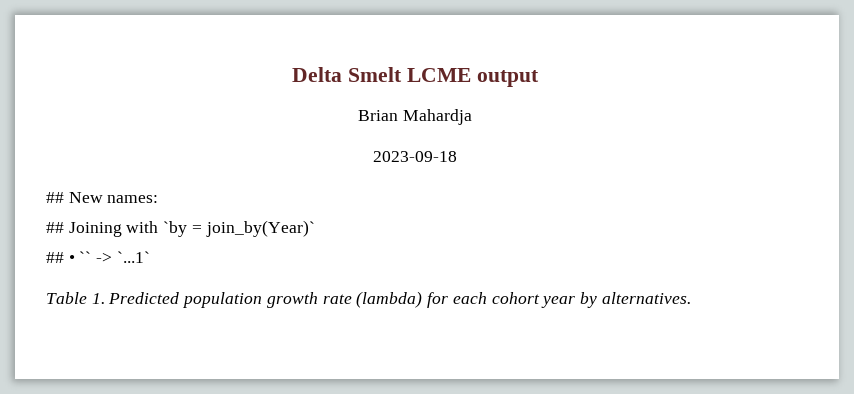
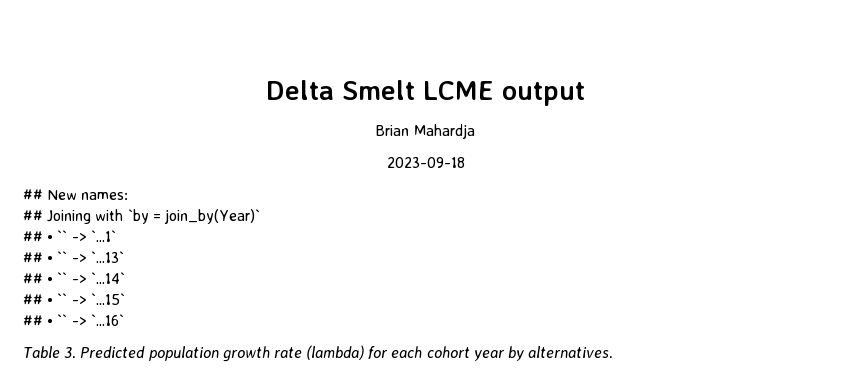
+ ## • `` -> `...13`
+ ## • `` -> `...14`
+ ## • `` -> `...15`
+ ## • `` -> `...16`
- Table 1. Predicted population growth rate (lambda) for each cohort year by alternatives.
+ Table 3. Predicted population growth rate (lambda) for each cohort year by alternatives.

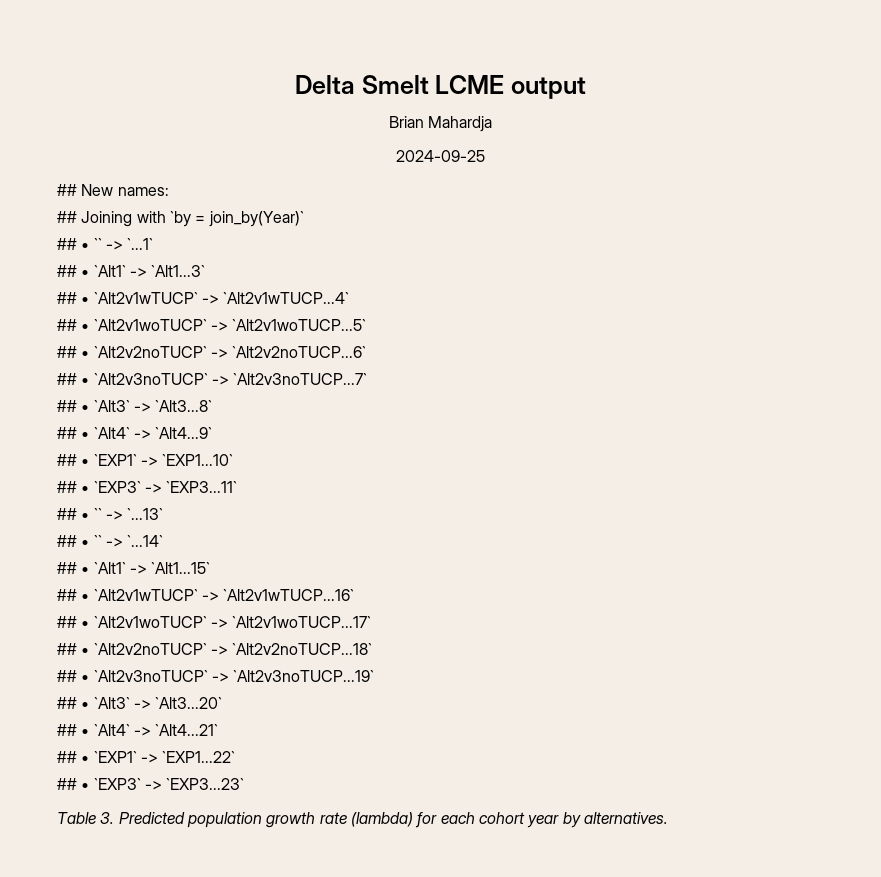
- 2023-09-18
+ 2024-09-25
+ ## • `Alt1` -> `Alt1...3`
+ ## • `Alt2v1wTUCP` -> `Alt2v1wTUCP...4`
+ ## • `Alt2v1woTUCP` -> `Alt2v1woTUCP...5`
+ ## • `Alt2v2noTUCP` -> `Alt2v2noTUCP...6`
+ ## • `Alt2v3noTUCP` -> `Alt2v3noTUCP...7`
+ ## • `Alt3` -> `Alt3...8`
+ ## • `Alt4` -> `Alt4...9`
+ ## • `EXP1` -> `EXP1...10`
+ ## • `EXP3` -> `EXP3...11`
- ## • `` -> `...15`
- ## • `` -> `...16`
+ ## • `Alt1` -> `Alt1...15`
+ ## • `Alt2v1wTUCP` -> `Alt2v1wTUCP...16`
+ ## • `Alt2v1woTUCP` -> `Alt2v1woTUCP...17`
+ ## • `Alt2v2noTUCP` -> `Alt2v2noTUCP...18`
+ ## • `Alt2v3noTUCP` -> `Alt2v3noTUCP...19`
+ ## • `Alt3` -> `Alt3...20`
+ ## • `Alt4` -> `Alt4...21`
+ ## • `EXP1` -> `EXP1...22`
+ ## • `EXP3` -> `EXP3...23`

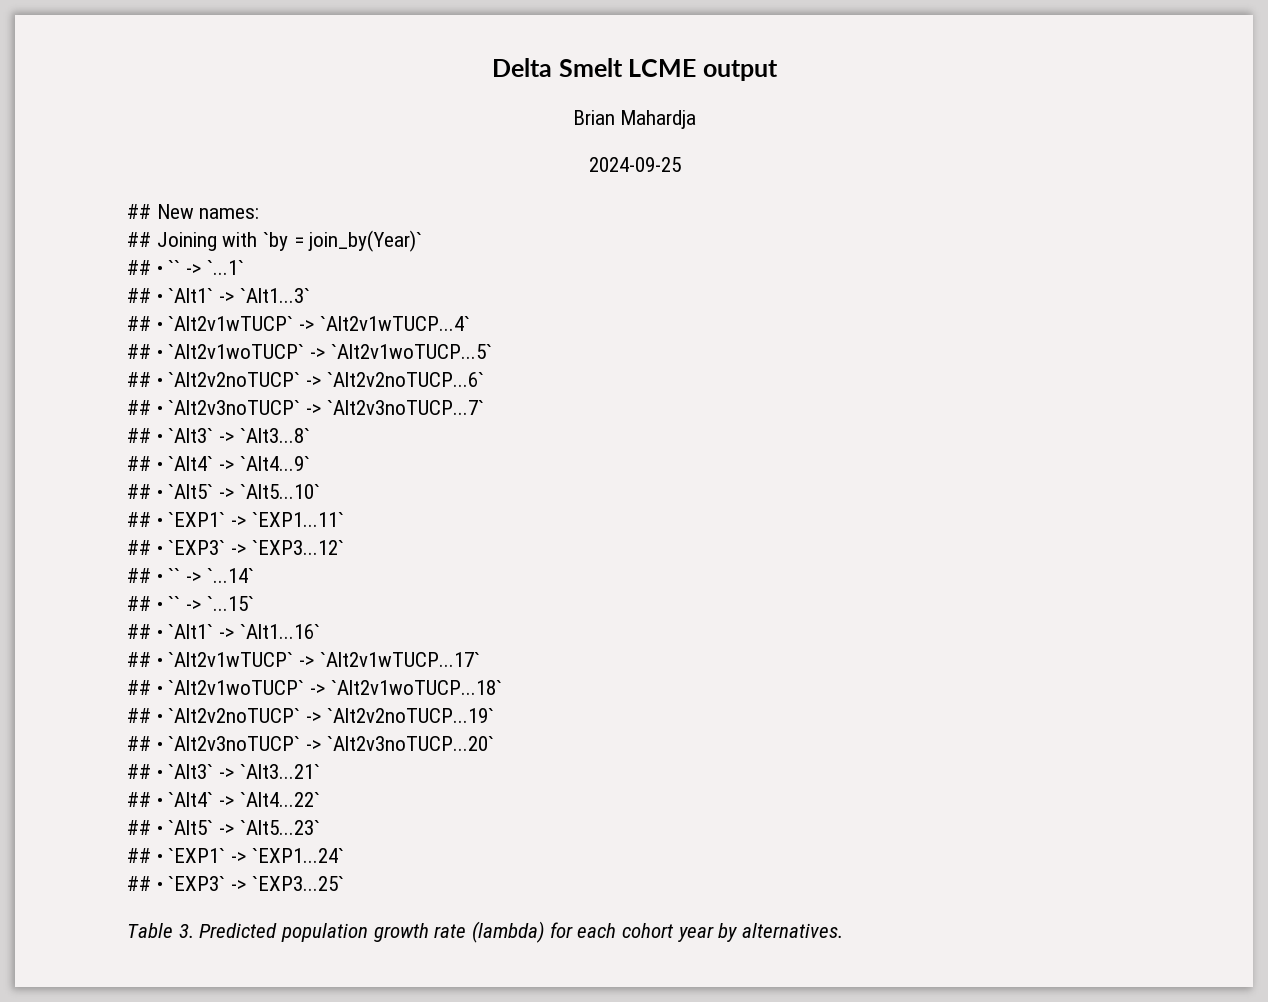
- ## • `EXP1` -> `EXP1...10`
- ## • `EXP3` -> `EXP3...11`
- ## • `` -> `...13`
+ ## • `Alt5` -> `Alt5...10`
+ ## • `EXP1` -> `EXP1...11`
+ ## • `EXP3` -> `EXP3...12`
- ## • `Alt1` -> `Alt1...15`
- ## • `Alt2v1wTUCP` -> `Alt2v1wTUCP...16`
- ## • `Alt2v1woTUCP` -> `Alt2v1woTUCP...17`
- ## • `Alt2v2noTUCP` -> `Alt2v2noTUCP...18`
- ## • `Alt2v3noTUCP` -> `Alt2v3noTUCP...19`
- ## • `Alt3` -> `Alt3...20`
- ## • `Alt4` -> `Alt4...21`
- ## • `EXP1` -> `EXP1...22`
- ## • `EXP3` -> `EXP3...23`
+ ## • `` -> `...15`
+ ## • `Alt1` -> `Alt1...16`
+ ## • `Alt2v1wTUCP` -> `Alt2v1wTUCP...17`
+ ## • `Alt2v1woTUCP` -> `Alt2v1woTUCP...18`
+ ## • `Alt2v2noTUCP` -> `Alt2v2noTUCP...19`
+ ## • `Alt2v3noTUCP` -> `Alt2v3noTUCP...20`
+ ## • `Alt3` -> `Alt3...21`
+ ## • `Alt4` -> `Alt4...22`
+ ## • `Alt5` -> `Alt5...23`
+ ## • `EXP1` -> `EXP1...24`
+ ## • `EXP3` -> `EXP3...25`

